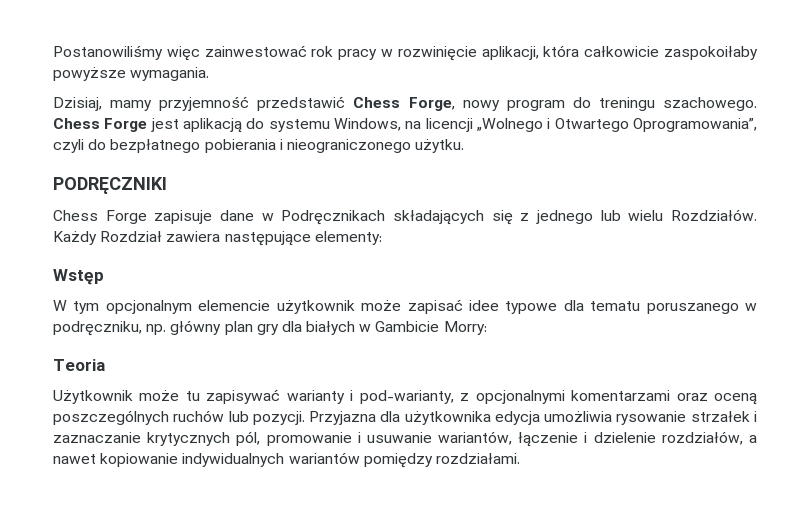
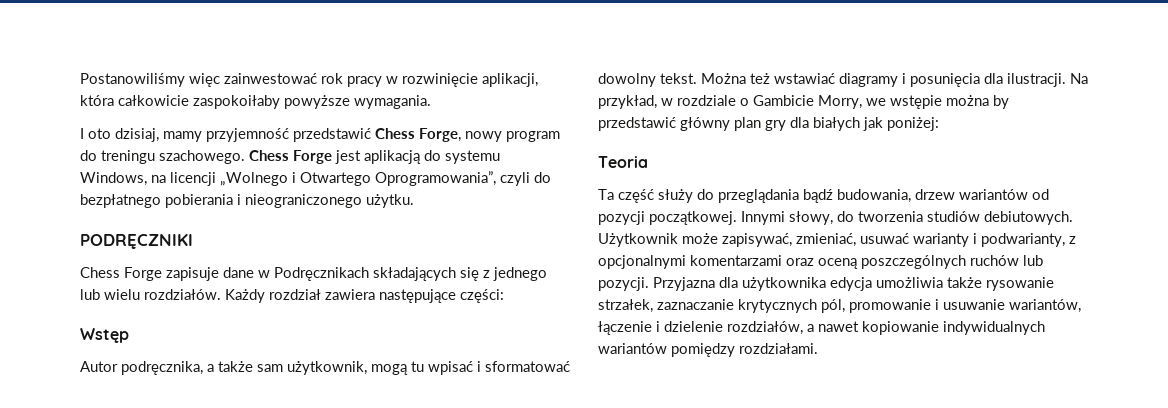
- Dzisiaj, mamy przyjemność przedstawić Chess Forge, nowy program do treningu szachowego.
+ I oto dzisiaj, mamy przyjemność przedstawić Chess Forge, nowy program do treningu szachowego.
- Chess Forge zapisuje dane w Podręcznikach składających się z jednego lub wielu Rozdziałów. Każdy Rozdział zawiera następujące elementy:
+ Chess Forge zapisuje dane w Podręcznikach składających się z jednego lub wielu rozdziałów. Każdy rozdział zawiera następujące części:
- W tym opcjonalnym elemencie użytkownik może zapisać idee typowe dla tematu poruszanego w podręczniku, np. główny plan gry dla białych w Gambicie Morry:
+ Autor podręcznika, a także sam użytkownik, mogą tu wpisać i sformatować dowolny tekst. Można też wstawiać diagramy i posunięcia dla ilustracji. Na przykład, w rozdziale o Gambicie Morry, we wstępie można by przedstawić główny plan gry dla białych jak poniżej:
  Teoria
- Użytkownik może tu zapisywać warianty i pod-warianty, z opcjonalnymi komentarzami oraz oceną poszczególnych ruchów lub pozycji.
+ Ta część służy do przeglądania bądź budowania, drzew wariantów od pozycji początkowej. Innymi słowy, do tworzenia studiów debiutowych. Użytkownik może zapisywać, zmieniać, usuwać warianty i podwarianty, z opcjonalnymi komentarzami oraz oceną poszczególnych ruchów lub pozycji.
- Przyjazna dla użytkownika edycja umożliwia rysowanie strzałek i zaznaczanie krytycznych pól, promowanie i usuwanie wariantów, łączenie i dzielenie rozdziałów, a nawet kopiowanie indywidualnych wariantów pomiędzy rozdziałami.
+ Przyjazna dla użytkownika edycja umożliwia także rysowanie strzałek, zaznaczanie krytycznych pól, promowanie i usuwanie wariantów, łączenie i dzielenie rozdziałów, a nawet kopiowanie indywidualnych wariantów pomiędzy rozdziałami.

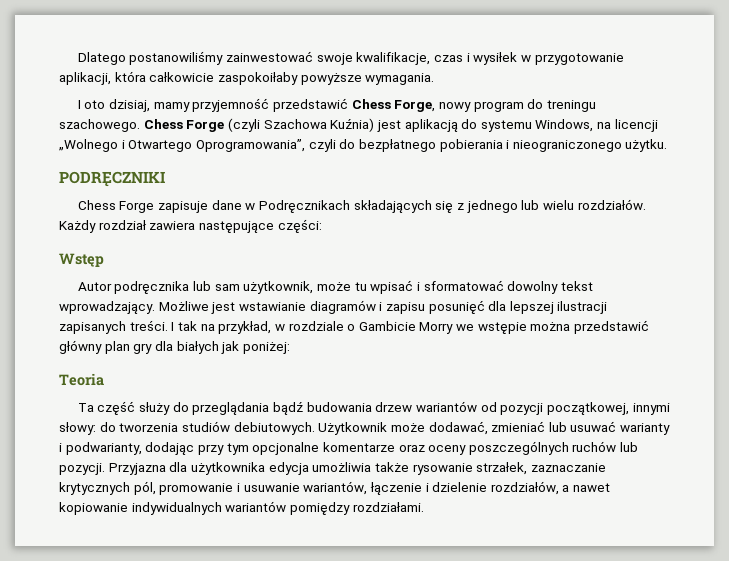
- Postanowiliśmy więc zainwestować rok pracy w rozwinięcie aplikacji, która całkowicie zaspokoiłaby powyższe wymagania.
+ Dlatego postanowiliśmy zainwestować swoje kwalifikacje, czas i wysiłek w przygotowanie aplikacji, która całkowicie zaspokoiłaby powyższe wymagania.
- Chess Forge jest aplikacją do systemu Windows, na licencji „Wolnego i Otwartego Oprogramowania”, czyli do bezpłatnego pobierania i nieograniczonego użytku.
+ Chess Forge (czyli Szachowa Kuźnia) jest aplikacją do systemu Windows, na licencji „Wolnego i Otwartego Oprogramowania”, czyli do bezpłatnego pobierania i nieograniczonego użytku.
- Autor podręcznika, a także sam użytkownik, mogą tu wpisać i sformatować dowolny tekst. Można też wstawiać diagramy i posunięcia dla ilustracji. Na przykład, w rozdziale o Gambicie Morry, we wstępie można by przedstawić główny plan gry dla białych jak poniżej:
+ Autor podręcznika lub sam użytkownik, może tu wpisać i sformatować dowolny tekst wprowadzający. Możliwe jest wstawianie diagramów i zapisu posunięć dla lepszej ilustracji zapisanych treści. I tak na przykład, w rozdziale o Gambicie Morry we wstępie można przedstawić główny plan gry dla białych jak poniżej:
- Ta część służy do przeglądania bądź budowania, drzew wariantów od pozycji początkowej. Innymi słowy, do tworzenia studiów debiutowych.
+ Ta część służy do przeglądania bądź budowania drzew wariantów od pozycji początkowej, innymi słowy: do tworzenia studiów debiutowych.
- Użytkownik może zapisywać, zmieniać, usuwać warianty i podwarianty, z opcjonalnymi komentarzami oraz oceną poszczególnych ruchów lub pozycji.
+ Użytkownik może dodawać, zmieniać lub usuwać warianty i podwarianty, dodając przy tym opcjonalne komentarze oraz oceny poszczególnych ruchów lub pozycji.

